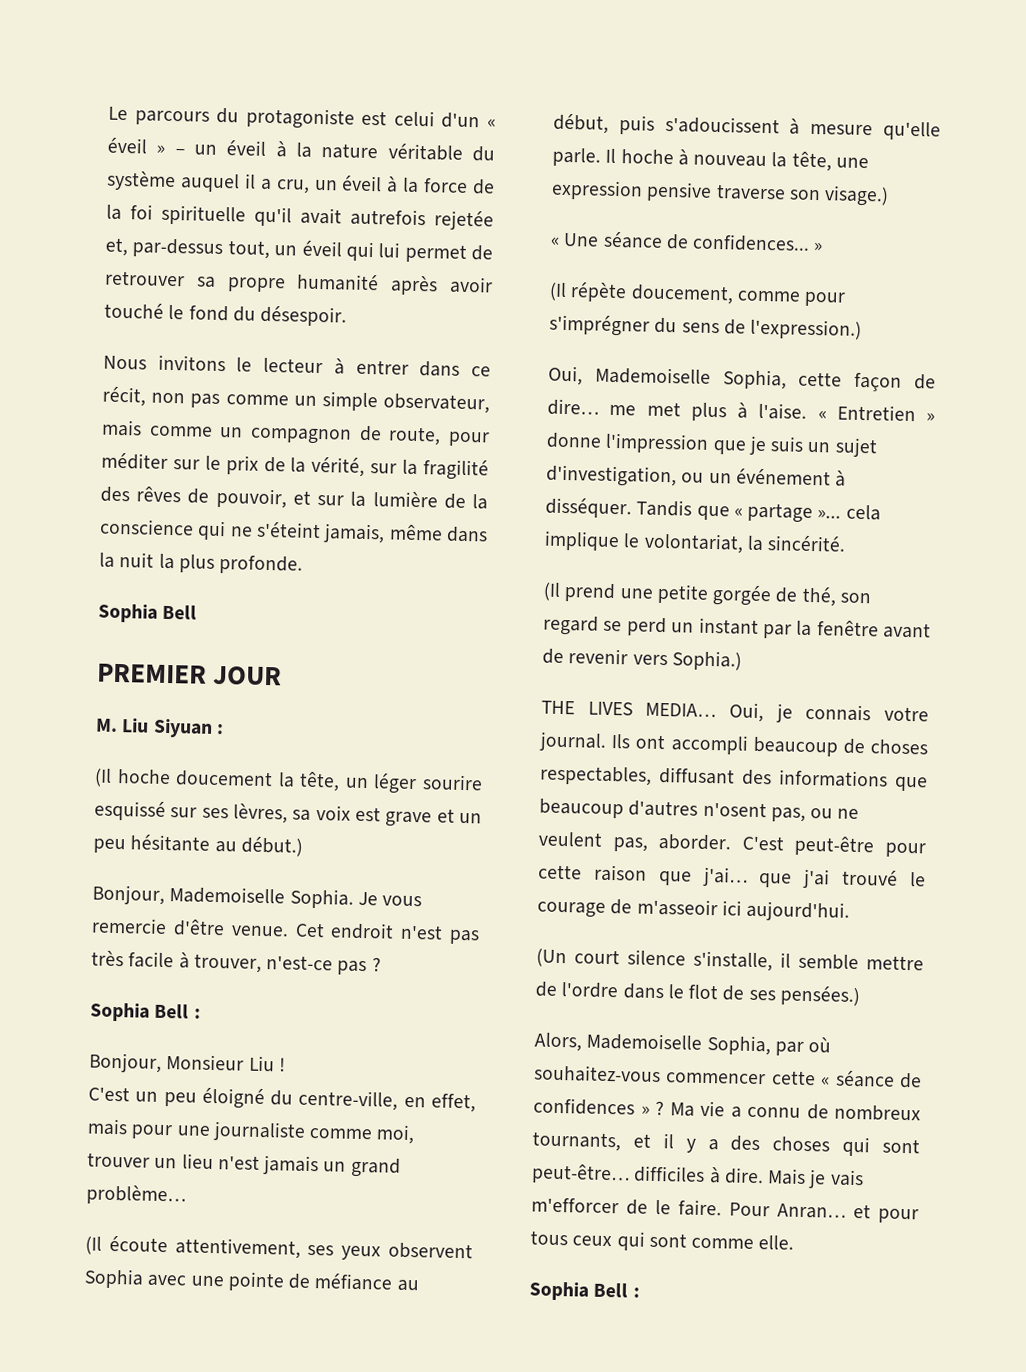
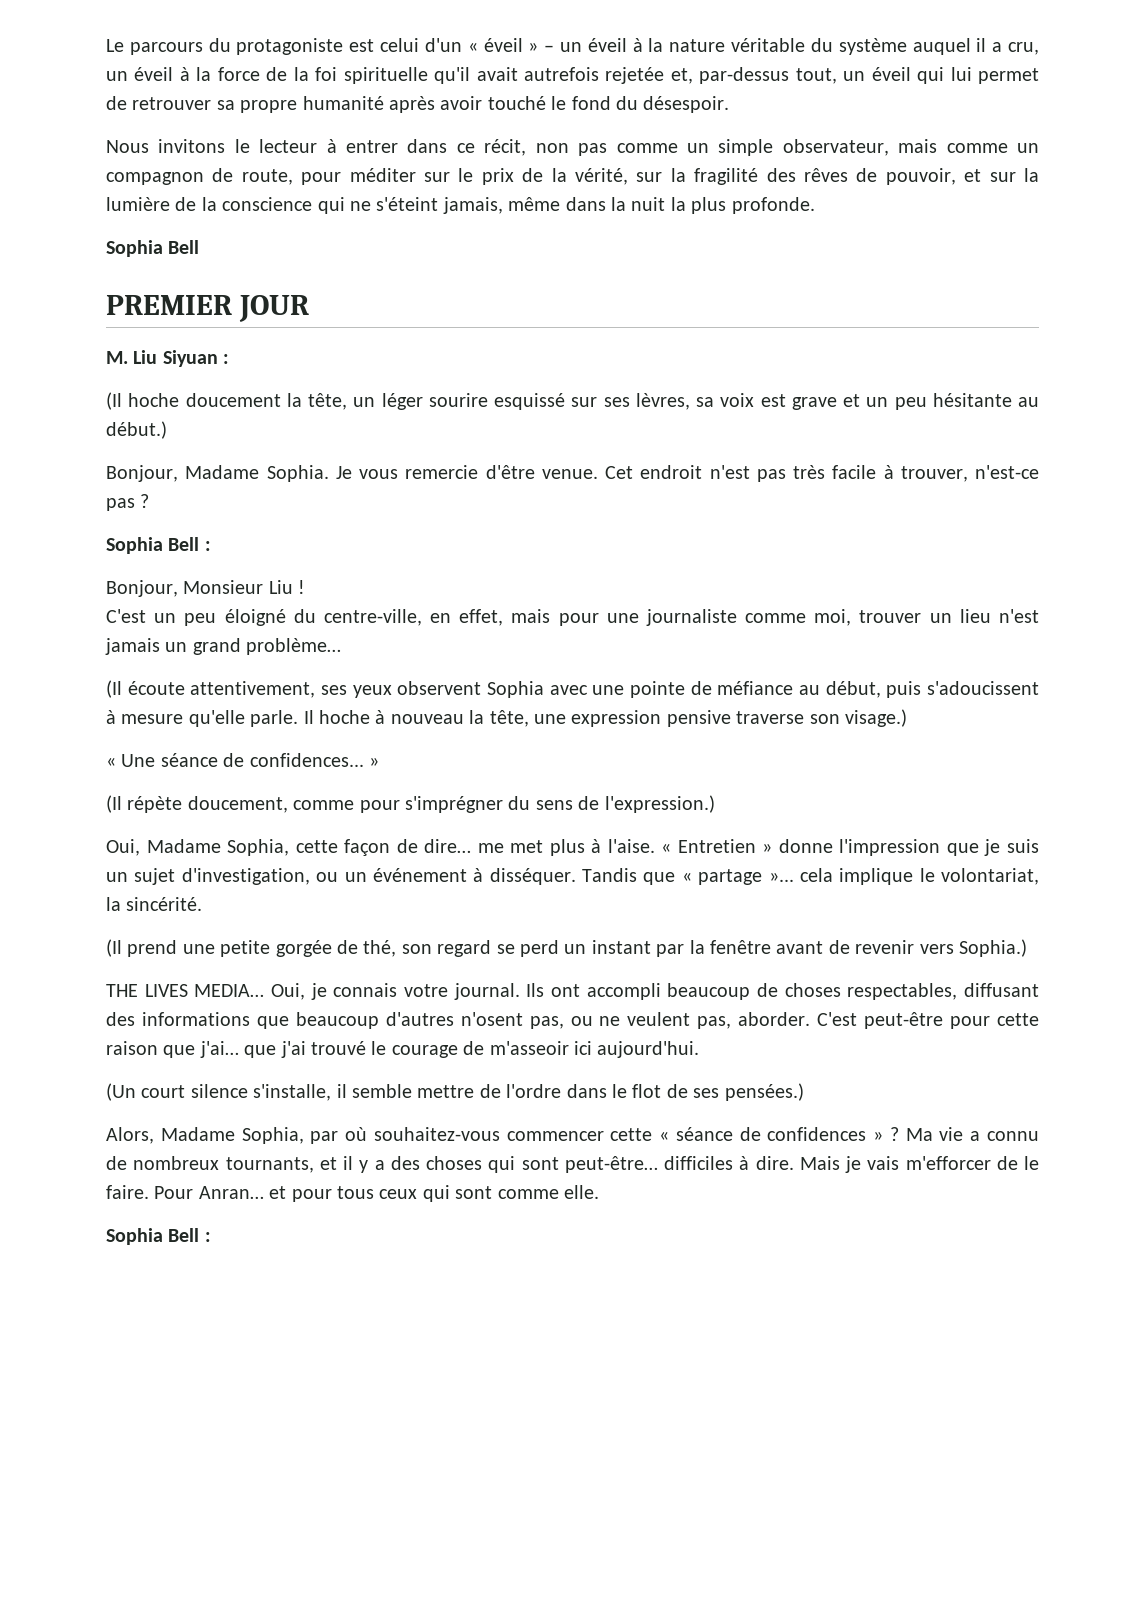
- Bonjour, Mademoiselle Sophia.
+ Bonjour, Madame Sophia.
- Oui, Mademoiselle Sophia, cette façon de dire… me met plus à l'aise.
+ Oui, Madame Sophia, cette façon de dire… me met plus à l'aise.
- Alors, Mademoiselle Sophia, par où souhaitez-vous commencer cette « séance de confidences » ?
+ Alors, Madame Sophia, par où souhaitez-vous commencer cette « séance de confidences » ?

